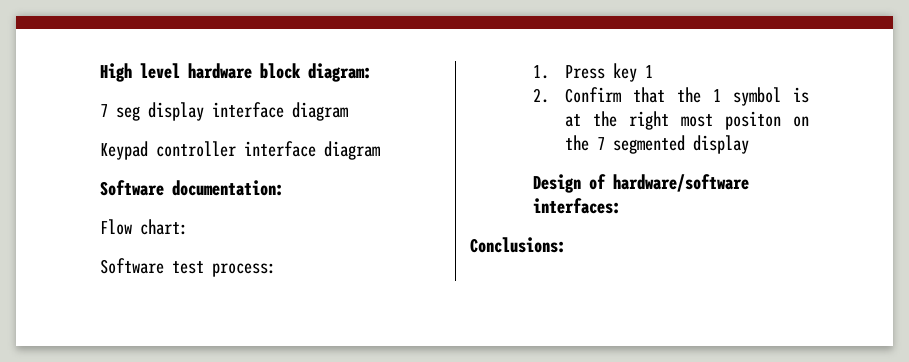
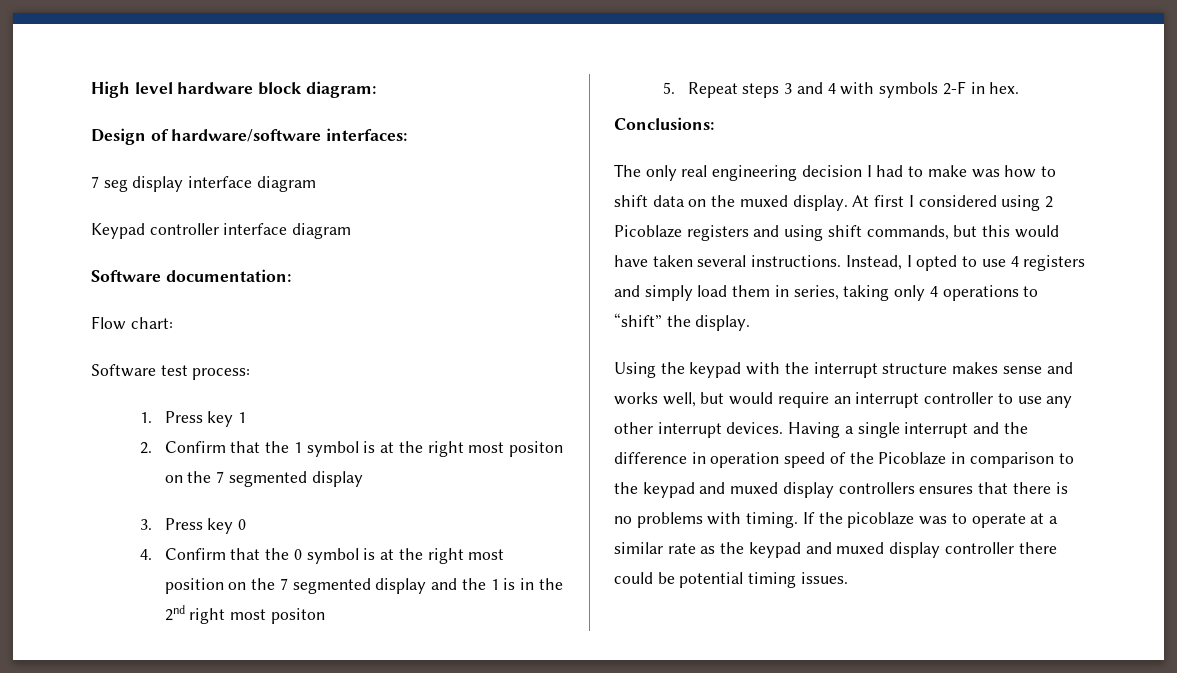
+ Design of hardware/software interfaces:
- Design of hardware/software interfaces:
+ 3. Press key 0
+ 4. Confirm that the 0 symbol is at the right most position on the 7 segmented display and the 1 is in the 2nd right most positon
+ 5. Repeat steps 3 and 4 with symbols 2-F in hex.
  Conclusions:
+ The only real engineering decision I had to make was how to shift data on the muxed display. At first I considered using 2 Picoblaze registers and using shift commands, but this would have taken several instructions. Instead, I opted to use 4 registers and simply load them in series, taking only 4 operations to “shift” the display.
+ Using the keypad with the interrupt structure makes sense and works well, but would require an interrupt controller to use any other interrupt devices. Having a single interrupt and the difference in operation speed of the Picoblaze in comparison to the keypad and muxed display controllers ensures that there is no problems with timing. If the picoblaze was to operate at a similar rate as the keypad and muxed display controller there could be potential timing issues.

